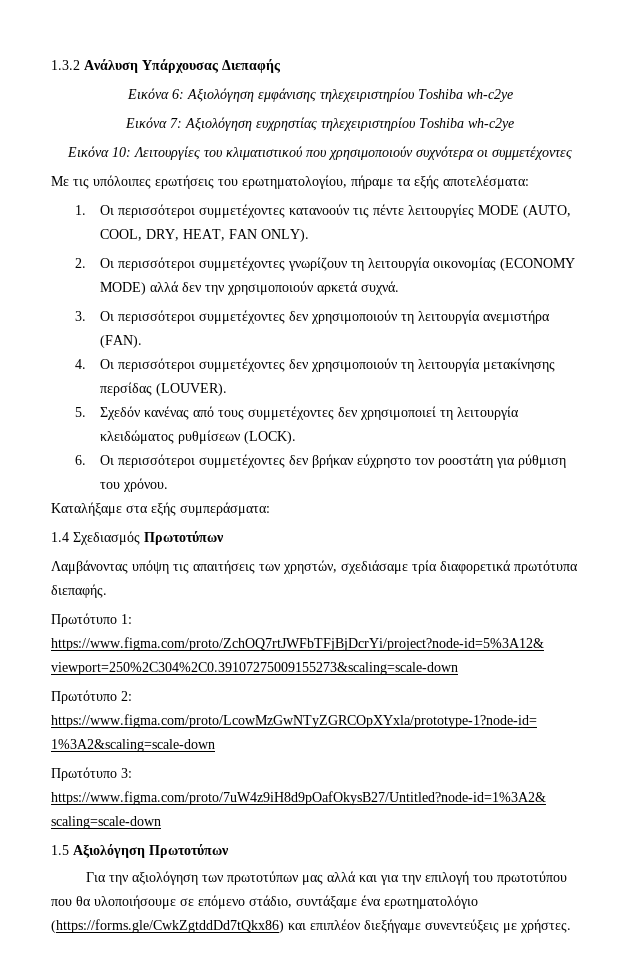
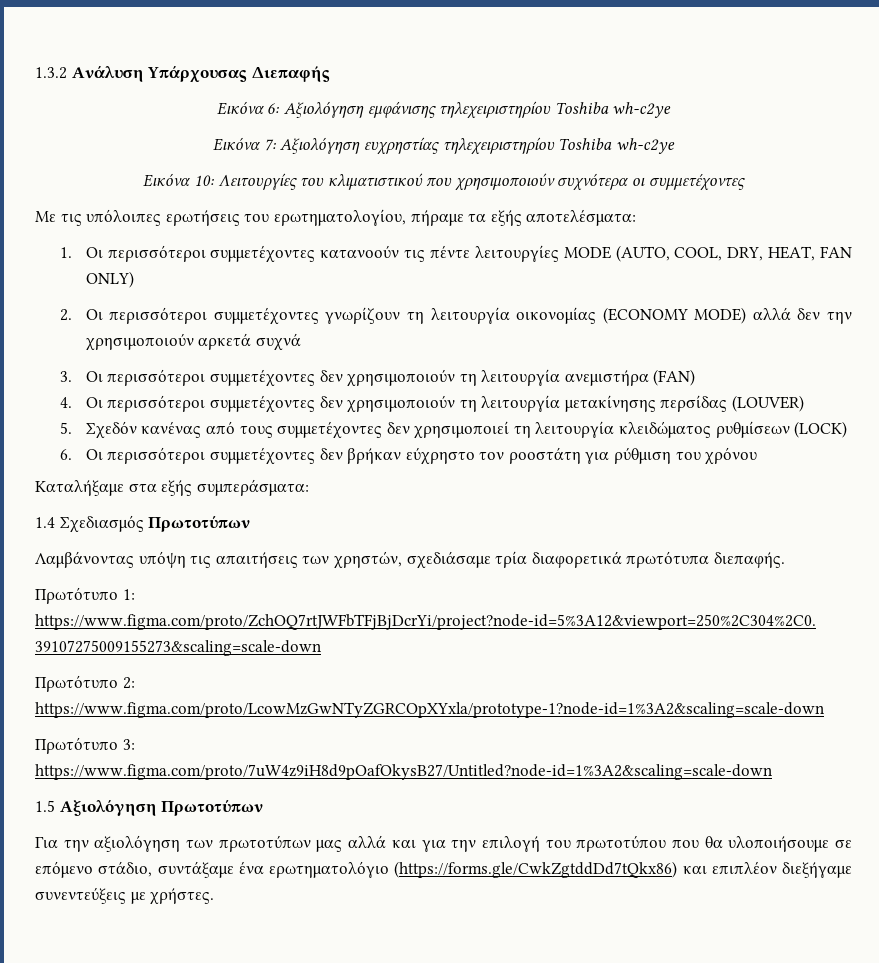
- 1. Οι περισσότεροι συμμετέχοντες κατανοούν τις πέντε λειτουργίες MODE (AUTO, COOL, DRY, HEAT, FAN ONLY).
+ 1. Οι περισσότεροι συμμετέχοντες κατανοούν τις πέντε λειτουργίες MODE (AUTO, COOL, DRY, HEAT, FAN ONLY)
- 2. Οι περισσότεροι συμμετέχοντες γνωρίζουν τη λειτουργία οικονομίας (ECONOMY MODE) αλλά δεν την χρησιμοποιούν αρκετά συχνά.
+ 2. Οι περισσότεροι συμμετέχοντες γνωρίζουν τη λειτουργία οικονομίας (ECONOMY MODE) αλλά δεν την χρησιμοποιούν αρκετά συχνά
- 3. Οι περισσότεροι συμμετέχοντες δεν χρησιμοποιούν τη λειτουργία ανεμιστήρα (FAN).
+ 3. Οι περισσότεροι συμμετέχοντες δεν χρησιμοποιούν τη λειτουργία ανεμιστήρα (FAN)
- 4. Οι περισσότεροι συμμετέχοντες δεν χρησιμοποιούν τη λειτουργία μετακίνησης περσίδας (LOUVER).
+ 4. Οι περισσότεροι συμμετέχοντες δεν χρησιμοποιούν τη λειτουργία μετακίνησης περσίδας (LOUVER)
- 5. Σχεδόν κανένας από τους συμμετέχοντες δεν χρησιμοποιεί τη λειτουργία κλειδώματος ρυθμίσεων (LOCK).
+ 5. Σχεδόν κανένας από τους συμμετέχοντες δεν χρησιμοποιεί τη λειτουργία κλειδώματος ρυθμίσεων (LOCK)
- 6. Οι περισσότεροι συμμετέχοντες δεν βρήκαν εύχρηστο τον ροοστάτη για ρύθμιση του χρόνου.
+ 6. Οι περισσότεροι συμμετέχοντες δεν βρήκαν εύχρηστο τον ροοστάτη για ρύθμιση του χρόνου

